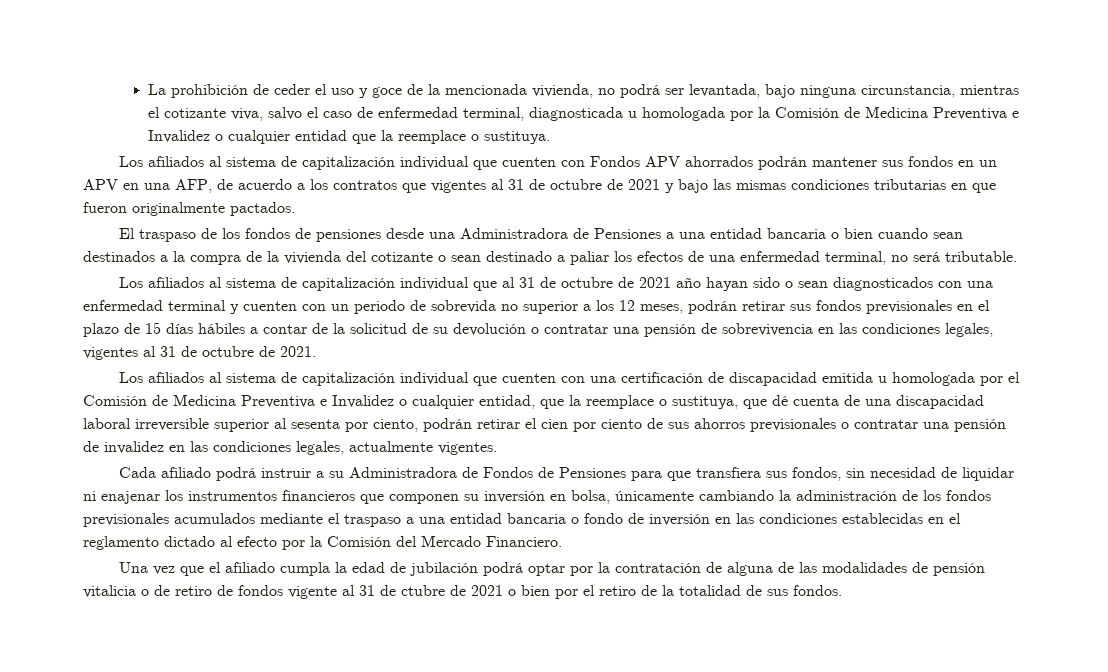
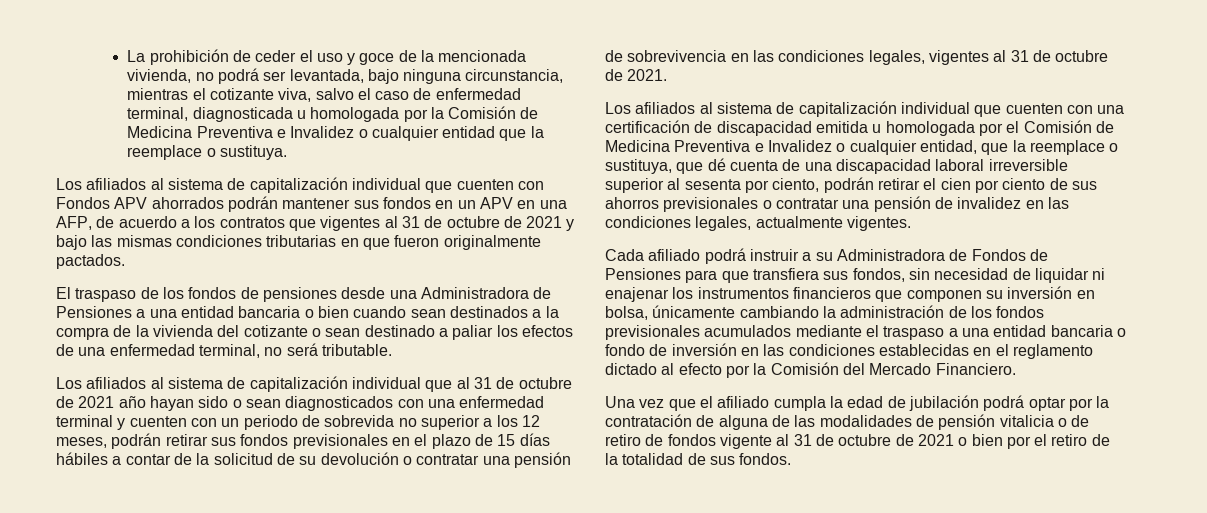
- Una vez que el afiliado cumpla la edad de jubilación podrá optar por la contratación de alguna de las modalidades de pensión vitalicia o de retiro de fondos vigente al 31 de ctubre de 2021 o bien por el retiro de la totalidad de sus fondos.
+ Una vez que el afiliado cumpla la edad de jubilación podrá optar por la contratación de alguna de las modalidades de pensión vitalicia o de retiro de fondos vigente al 31 de octubre de 2021 o bien por el retiro de la totalidad de sus fondos.

